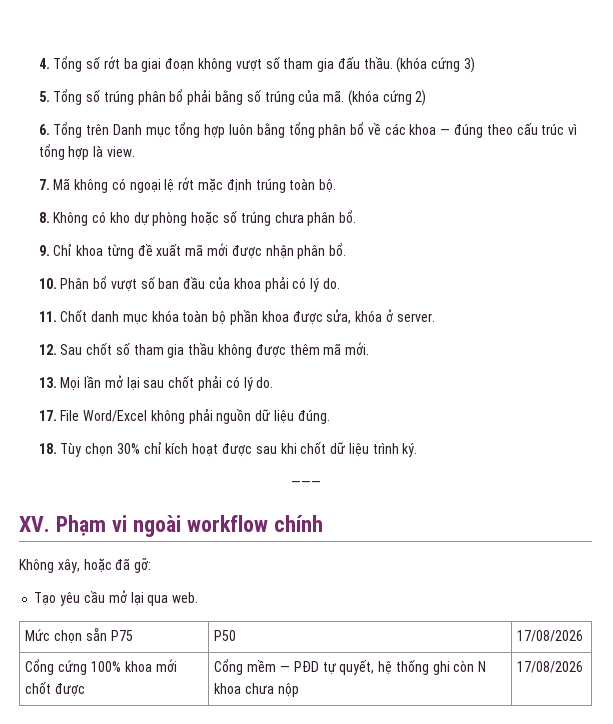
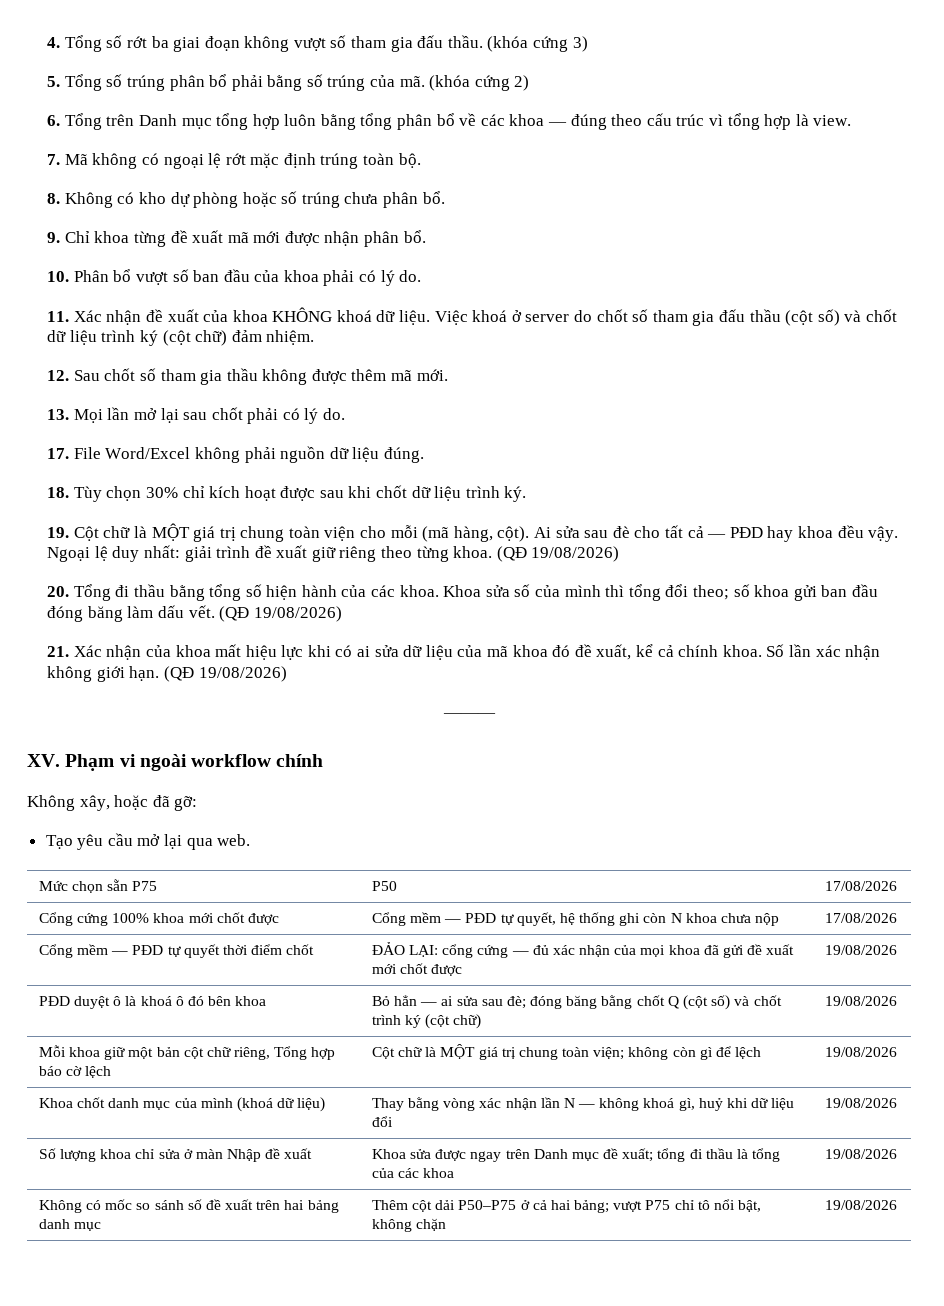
- 11. Chốt danh mục khóa toàn bộ phần khoa được sửa, khóa ở server.
+ 11. Xác nhận đề xuất của khoa KHÔNG khoá dữ liệu. Việc khoá ở server do chốt số tham gia đấu thầu (cột số) và chốt dữ liệu trình ký (cột chữ) đảm nhiệm.
+ 19. Cột chữ là MỘT giá trị chung toàn viện cho mỗi (mã hàng, cột). Ai sửa sau đè cho tất cả — PĐD hay khoa đều vậy. Ngoại lệ duy nhất: giải trình đề xuất giữ riêng theo từng khoa. (QĐ 19/08/2026)
+ 20. Tổng đi thầu bằng tổng số hiện hành của các khoa. Khoa sửa số của mình thì tổng đổi theo; số khoa gửi ban đầu đóng băng làm dấu vết. (QĐ 19/08/2026)
+ 21. Xác nhận của khoa mất hiệu lực khi có ai sửa dữ liệu của mã khoa đó đề xuất, kể cả chính khoa. Số lần xác nhận không giới hạn. (QĐ 19/08/2026)
+ Cổng mềm — PĐD tự quyết thời điểm chốt | ĐẢO LẠI: cổng cứng — đủ xác nhận của mọi khoa đã gửi đề xuất mới chốt được | 19/08/2026
+ PĐD duyệt ô là khoá ô đó bên khoa | Bỏ hẳn — ai sửa sau đè; đóng băng bằng chốt Q (cột số) và chốt trình ký (cột chữ) | 19/08/2026
+ Mỗi khoa giữ một bản cột chữ riêng, Tổng hợp báo cờ lệch | Cột chữ là MỘT giá trị chung toàn viện; không còn gì để lệch | 19/08/2026
+ Khoa chốt danh mục của mình (khoá dữ liệu) | Thay bằng vòng xác nhận lần N — không khoá gì, huỷ khi dữ liệu đổi | 19/08/2026
+ Số lượng khoa chỉ sửa ở màn Nhập đề xuất | Khoa sửa được ngay trên Danh mục đề xuất; tổng đi thầu là tổng của các khoa | 19/08/2026
+ Không có mốc so sánh số đề xuất trên hai bảng danh mục | Thêm cột dải P50–P75 ở cả hai bảng; vượt P75 chỉ tô nổi bật, không chặn | 19/08/2026

